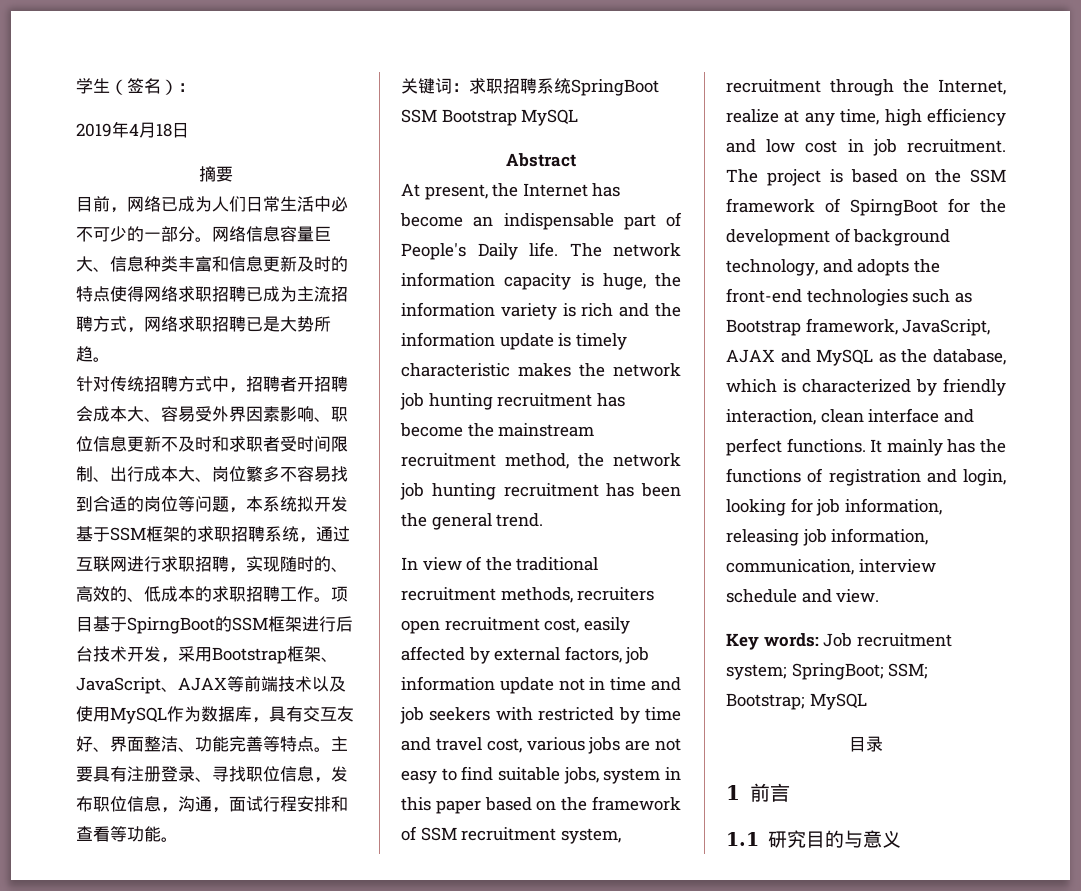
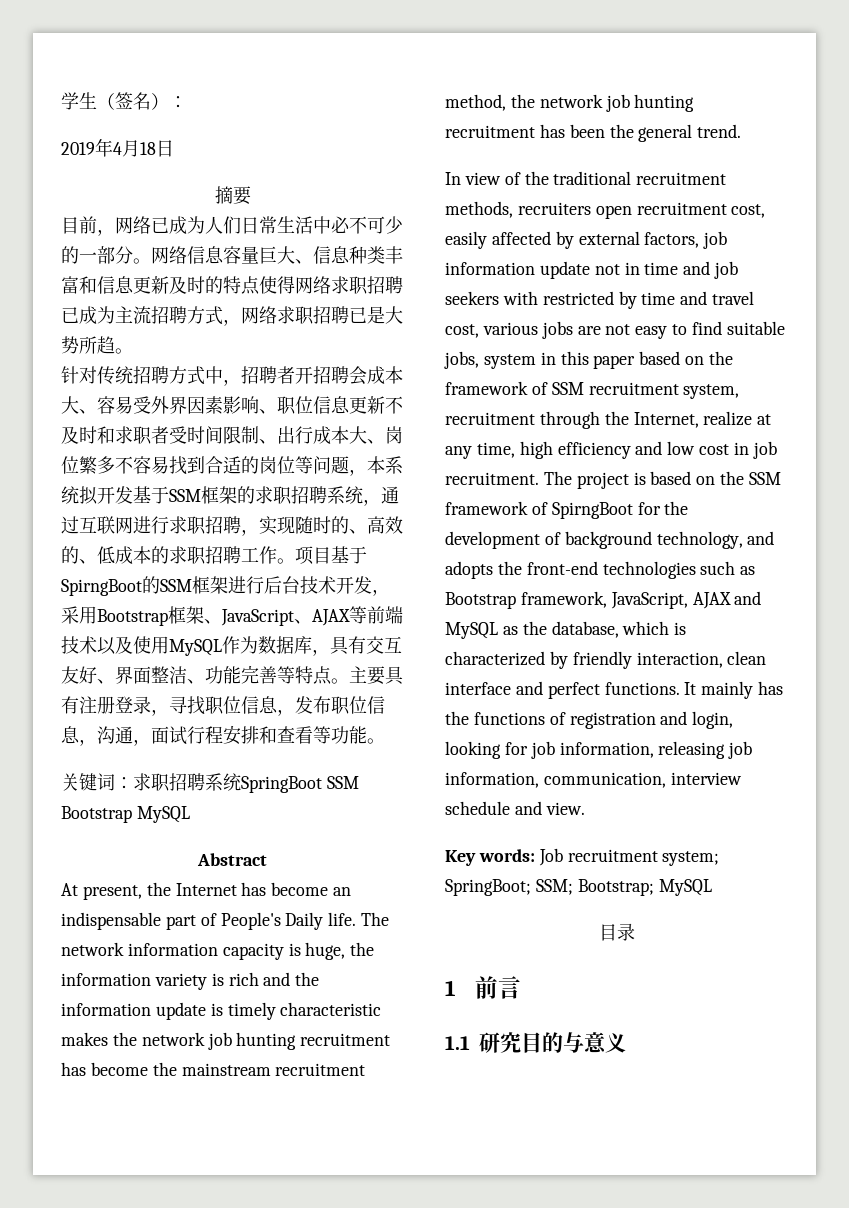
- 主要具有注册登录、寻找职位信息，发布职位信息，沟通，面试行程安排和查看等功能。
+ 主要具有注册登录，寻找职位信息，发布职位信息，沟通，面试行程安排和查看等功能。

